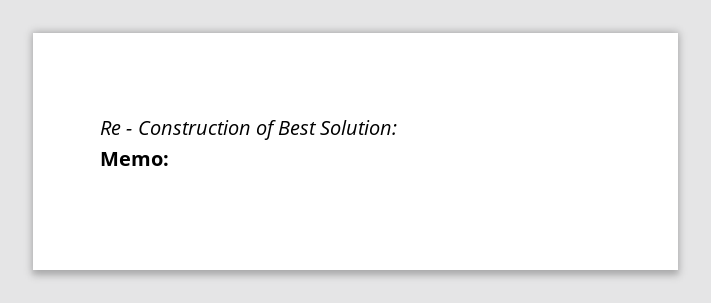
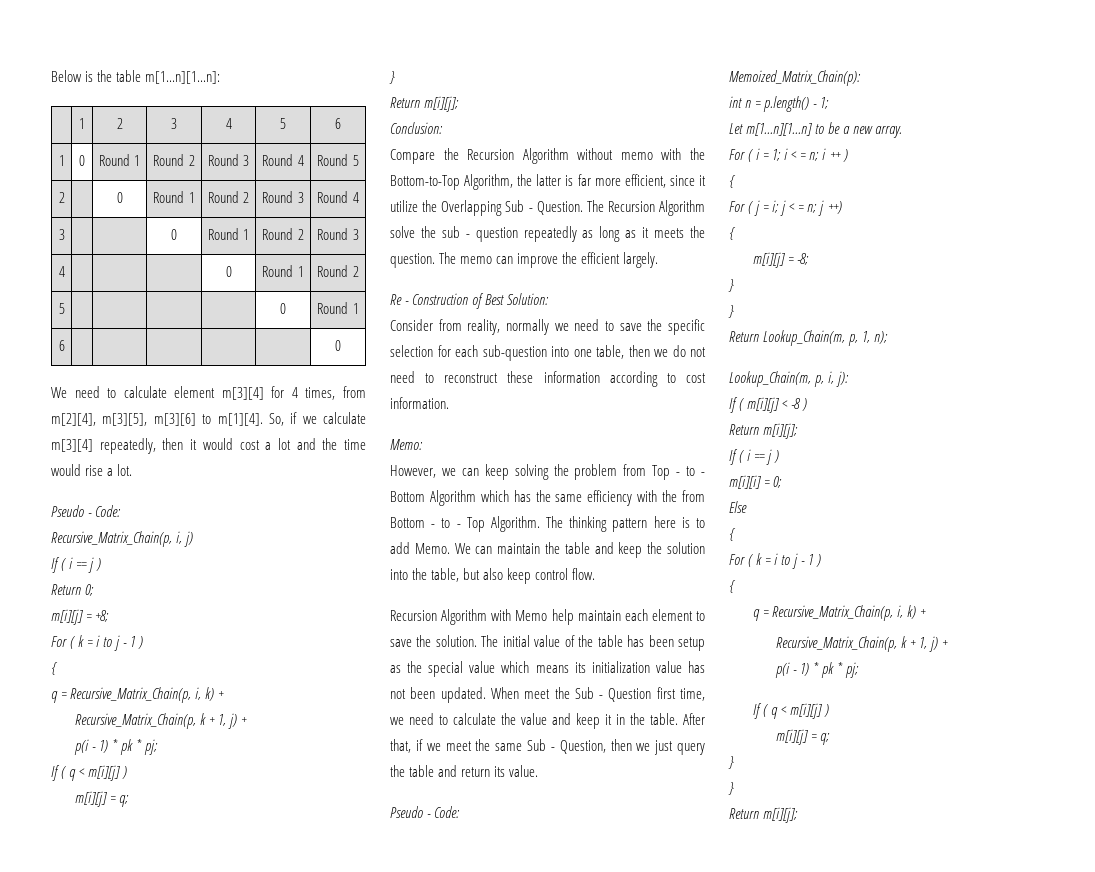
+ Below is the table m[1...n][1...n]:
+ | 1 | 2 | 3 | 4 | 5 | 6
+ 1 | 0 | Round 1 | Round 2 | Round 3 | Round 4 | Round 5
+ 2 | | 0 | Round 1 | Round 2 | Round 3 | Round 4
+ 3 | | | 0 | Round 1 | Round 2 | Round 3
+ 4 | | | | 0 | Round 1 | Round 2
+ 5 | | | | | 0 | Round 1
+ 6 | | | | | | 0
+ We need to calculate element m[3][4] for 4 times, from m[2][4], m[3][5], m[3][6] to m[1][4]. So, if we calculate m[3][4] repeatedly, then it would cost a lot and the time would rise a lot.
+ Pseudo - Code:
+ Recursive_Matrix_Chain(p, i, j)
+ If ( i == j )
+ Return 0;
+ m[i][j] = +8;
+ For ( k = i to j - 1 )
+ {
+ q = Recursive_Matrix_Chain(p, i, k) +
+ Recursive_Matrix_Chain(p, k + 1, j) +
+ p(i - 1) * pk * pj;
+ If ( q < m[i][j] )
+ m[i][j] = q;
+ }
+ Return m[i][j];
+ Conclusion:
+ Compare the Recursion Algorithm without memo with the Bottom-to-Top Algorithm, the latter is far more efficient, since it utilize the Overlapping Sub - Question. The Recursion Algorithm solve the sub - question repeatedly as long as it meets the question. The memo can improve the efficient largely.
+ Consider from reality, normally we need to save the specific selection for each sub-question into one table, then we do not need to reconstruct these information according to cost information.
  Memo:
+ However, we can keep solving the problem from Top - to - Bottom Algorithm which has the same efficiency with the from Bottom - to - Top Algorithm. The thinking pattern here is to add Memo. We can maintain the table and keep the solution into the table, but also keep control flow.
+ Recursion Algorithm with Memo help maintain each element to save the solution. The initial value of the table has been setup as the special value which means its initialization value has not been updated. When meet the Sub - Question first time, we need to calculate the value and keep it in the table. After that, if we meet the same Sub - Question, then we just query the table and return its value.
+ Pseudo - Code:
+ Memoized_Matrix_Chain(p):
+ int n = p.length() - 1;
+ Let m[1...n][1...n] to be a new array.
+ For ( i = 1; i < = n; i ++ )
+ {
+ For ( j = i; j < = n; j ++)
+ {
+ m[i][j] = -8;
+ }
+ }
+ Return Lookup_Chain(m, p, 1, n);
+ Lookup_Chain(m, p, i, j):
+ If ( m[i][j] < -8 )
+ Return m[i][j];
+ If ( i == j )
+ m[i][i] = 0;
+ Else
+ {
+ For ( k = i to j - 1 )
+ {
+ q = Recursive_Matrix_Chain(p, i, k) +
+ Recursive_Matrix_Chain(p, k + 1, j) +
+ p(i - 1) * pk * pj;
+ If ( q < m[i][j] )
+ m[i][j] = q;
+ }
+ }
+ Return m[i][j];

